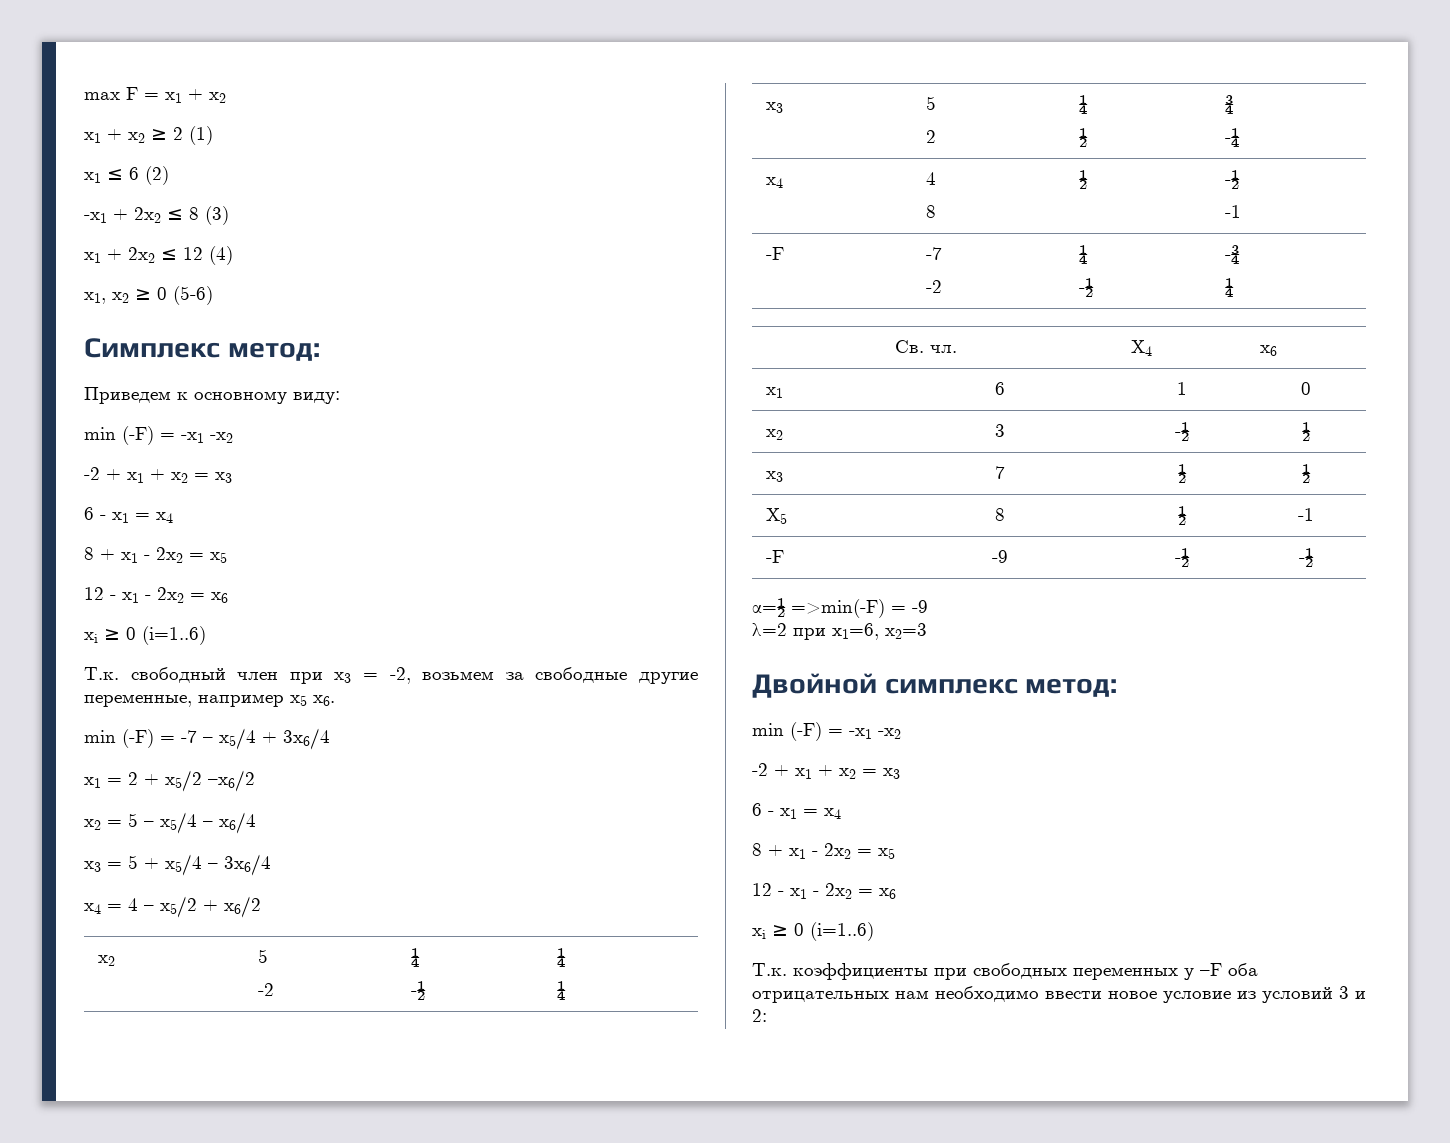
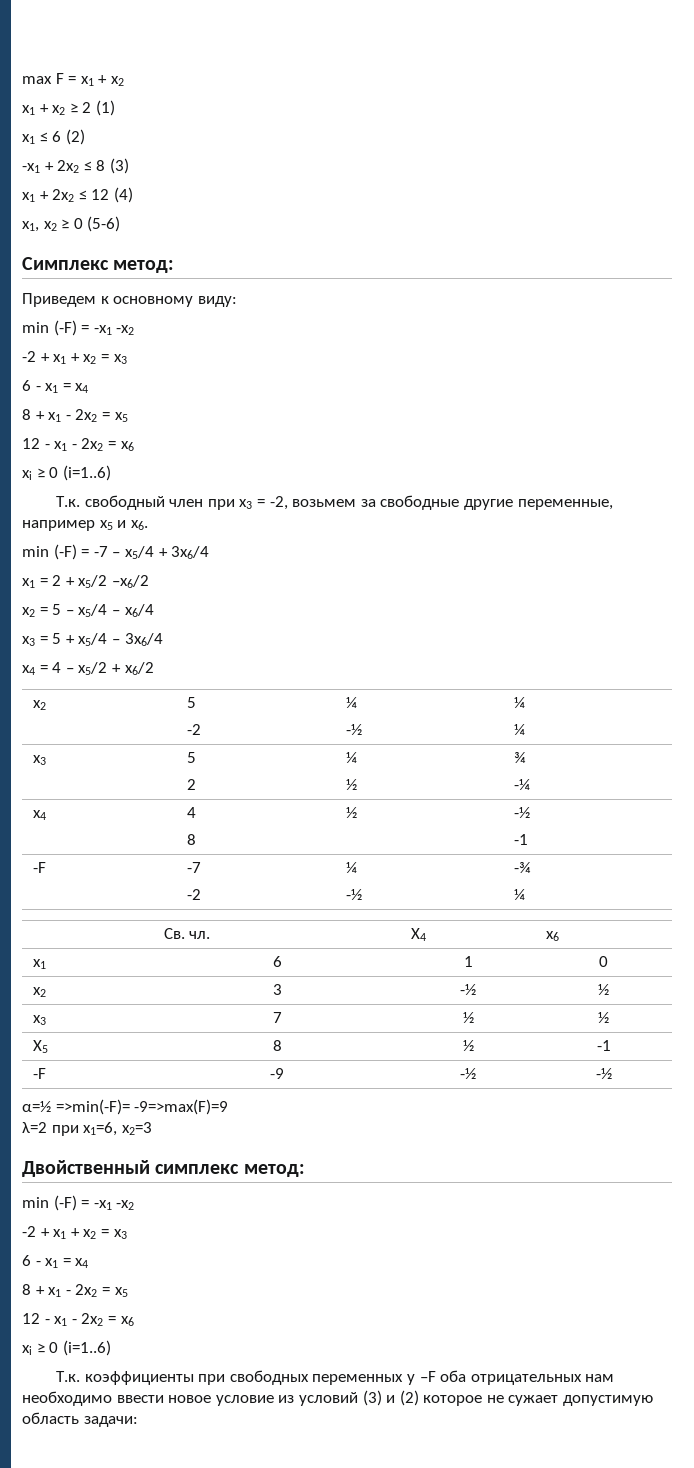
- Т.к. свободный член при x3 = -2, возьмем за свободные другие переменные, например x5 x6.
+ Т.к. свободный член при x3 = -2, возьмем за свободные другие переменные, например x5 и x6.
- α=½ =>min(-F) = -9
+ α=½ =>min(-F)= -9=>max(F)=9
- Двойной симплекс метод:
+ Двойственный симплекс метод:
- Т.к. коэффициенты при свободных переменных у –F оба отрицательных нам необходимо ввести новое условие из условий 3 и 2:
+ Т.к. коэффициенты при свободных переменных у –F оба отрицательных нам необходимо ввести новое условие из условий (3) и (2) которое не сужает допустимую область задачи:

